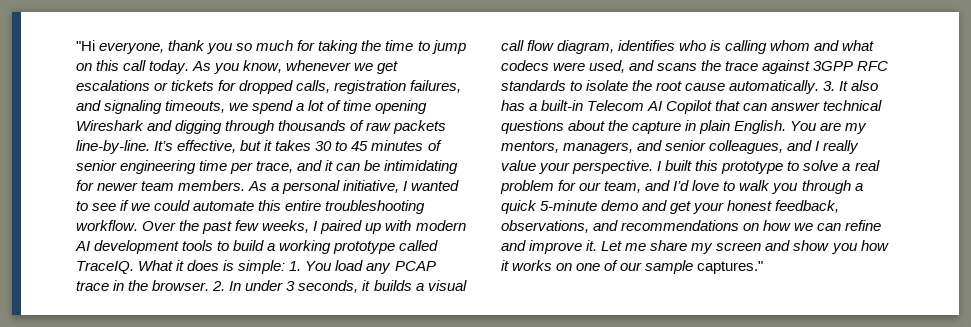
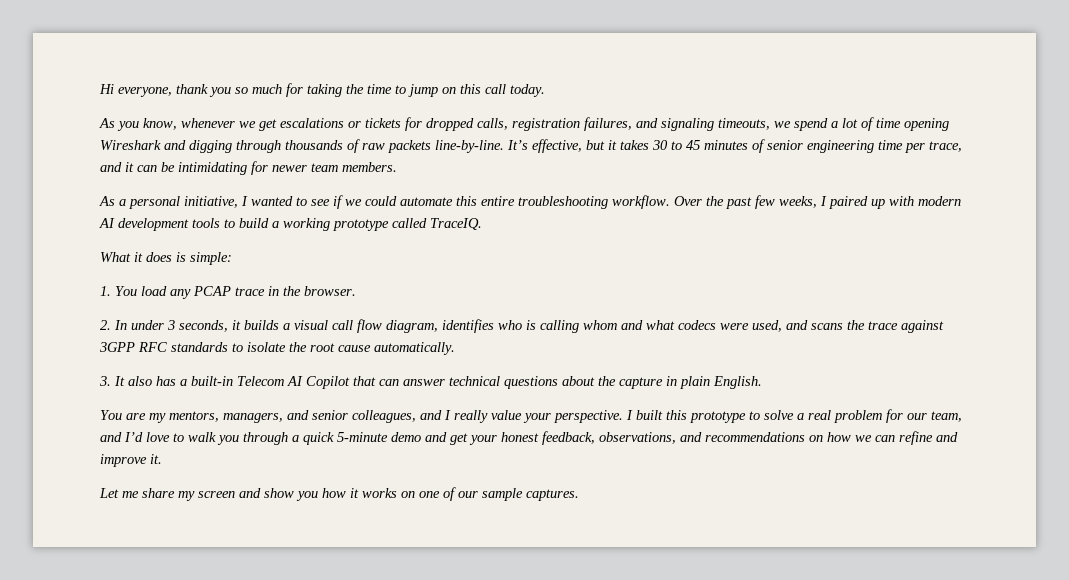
- "Hi everyone, thank you so much for taking the time to jump on this call today. As you know, whenever we get escalations or tickets for dropped calls, registration failures, and signaling timeouts, we spend a lot of time opening Wireshark and digging through thousands of raw packets line-by-line.
+ Hi everyone, thank you so much for taking the time to jump on this call today.
+ As you know, whenever we get escalations or tickets for dropped calls, registration failures, and signaling timeouts, we spend a lot of time opening Wireshark and digging through thousands of raw packets line-by-line.
- It’s effective, but it takes 30 to 45 minutes of senior engineering time per trace, and it can be intimidating for newer team members. As a personal initiative, I wanted to see if we could automate this entire troubleshooting workflow.
+ It’s effective, but it takes 30 to 45 minutes of senior engineering time per trace, and it can be intimidating for newer team members.
+ As a personal initiative, I wanted to see if we could automate this entire troubleshooting workflow.
- Over the past few weeks, I paired up with modern AI development tools to build a working prototype called TraceIQ. What it does is simple: 1. You load any PCAP trace in the browser. 2. In under 3 seconds, it builds a visual call flow diagram, identifies who is calling whom and what codecs were used, and scans the trace against 3GPP RFC standards to isolate the root cause automatically. 3. It also has a built-in Telecom AI Copilot that can answer technical questions about the capture in plain English. You are my mentors, managers, and senior colleagues, and I really value your perspective.
+ Over the past few weeks, I paired up with modern AI development tools to build a working prototype called TraceIQ.
+ What it does is simple:
+ 1. You load any PCAP trace in the browser.
+ 2. In under 3 seconds, it builds a visual call flow diagram, identifies who is calling whom and what codecs were used, and scans the trace against 3GPP RFC standards to isolate the root cause automatically.
+ 3. It also has a built-in Telecom AI Copilot that can answer technical questions about the capture in plain English.
+ You are my mentors, managers, and senior colleagues, and I really value your perspective.
- I built this prototype to solve a real problem for our team, and I’d love to walk you through a quick 5-minute demo and get your honest feedback, observations, and recommendations on how we can refine and improve it. Let me share my screen and show you how it works on one of our sample captures."
+ I built this prototype to solve a real problem for our team, and I’d love to walk you through a quick 5-minute demo and get your honest feedback, observations, and recommendations on how we can refine and improve it.
+ Let me share my screen and show you how it works on one of our sample captures.

